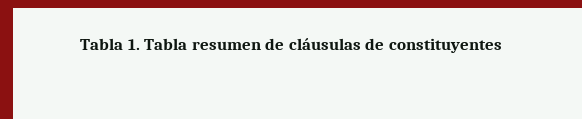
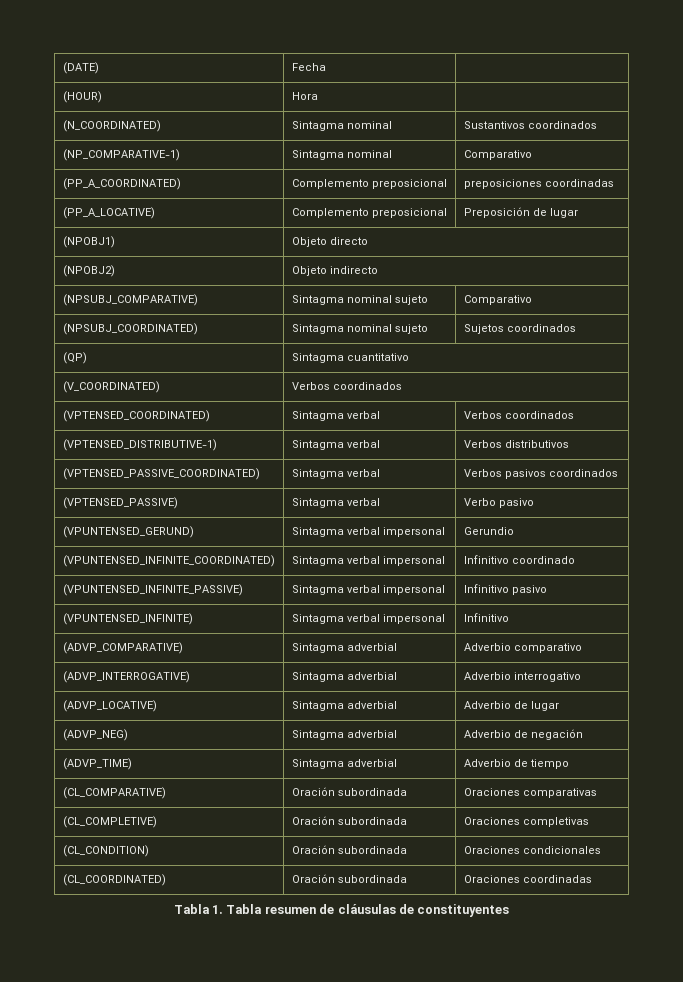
+ (DATE) | Fecha |
+ (HOUR) | Hora |
+ (N_COORDINATED) | Sintagma nominal | Sustantivos coordinados
+ (NP_COMPARATIVE-1) | Sintagma nominal | Comparativo
+ (PP_A_COORDINATED) | Complemento preposicional | preposiciones coordinadas
+ (PP_A_LOCATIVE) | Complemento preposicional | Preposición de lugar
+ (NPOBJ1) | Objeto directo
+ (NPOBJ2) | Objeto indirecto
+ (NPSUBJ_COMPARATIVE) | Sintagma nominal sujeto | Comparativo
+ (NPSUBJ_COORDINATED) | Sintagma nominal sujeto | Sujetos coordinados
+ (QP) | Sintagma cuantitativo
+ (V_COORDINATED) | Verbos coordinados
+ (VPTENSED_COORDINATED) | Sintagma verbal | Verbos coordinados
+ (VPTENSED_DISTRIBUTIVE-1) | Sintagma verbal | Verbos distributivos
+ (VPTENSED_PASSIVE_COORDINATED) | Sintagma verbal | Verbos pasivos coordinados
+ (VPTENSED_PASSIVE) | Sintagma verbal | Verbo pasivo
+ (VPUNTENSED_GERUND) | Sintagma verbal impersonal | Gerundio
+ (VPUNTENSED_INFINITE_COORDINATED) | Sintagma verbal impersonal | Infinitivo coordinado
+ (VPUNTENSED_INFINITE_PASSIVE) | Sintagma verbal impersonal | Infinitivo pasivo
+ (VPUNTENSED_INFINITE) | Sintagma verbal impersonal | Infinitivo
+ (ADVP_COMPARATIVE) | Sintagma adverbial | Adverbio comparativo
+ (ADVP_INTERROGATIVE) | Sintagma adverbial | Adverbio interrogativo
+ (ADVP_LOCATIVE) | Sintagma adverbial | Adverbio de lugar
+ (ADVP_NEG) | Sintagma adverbial | Adverbio de negación
+ (ADVP_TIME) | Sintagma adverbial | Adverbio de tiempo
+ (CL_COMPARATIVE) | Oración subordinada | Oraciones comparativas
+ (CL_COMPLETIVE) | Oración subordinada | Oraciones completivas
+ (CL_CONDITION) | Oración subordinada | Oraciones condicionales
+ (CL_COORDINATED) | Oración subordinada | Oraciones coordinadas

